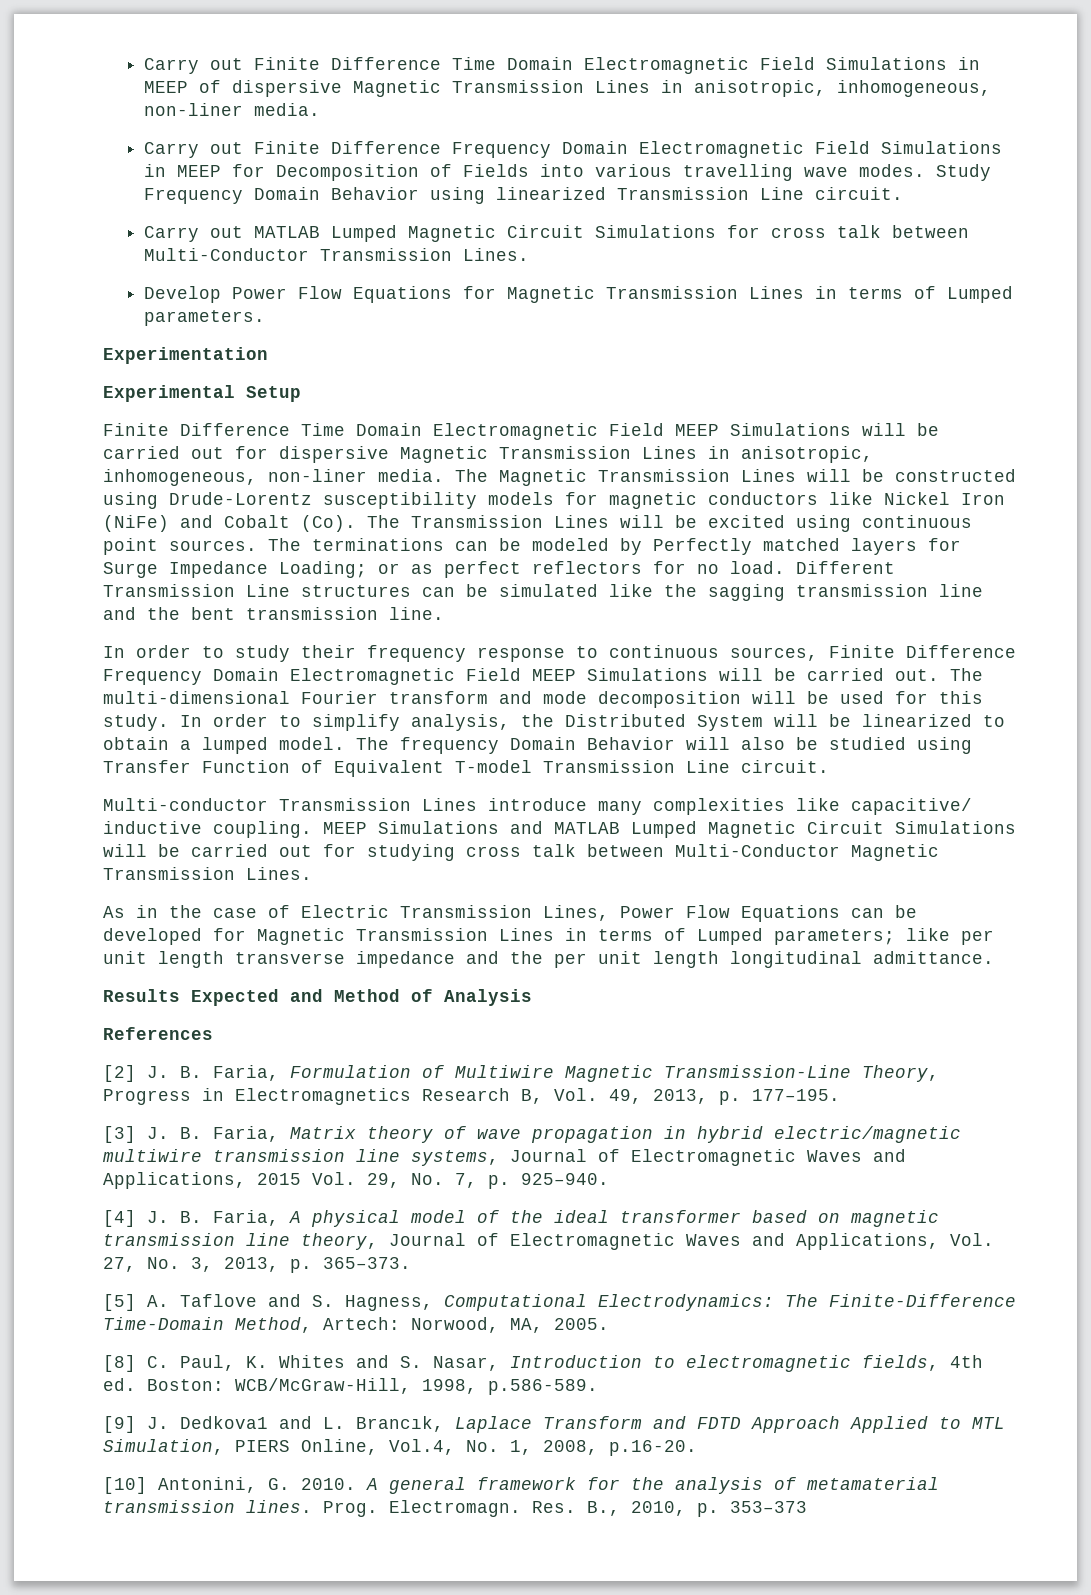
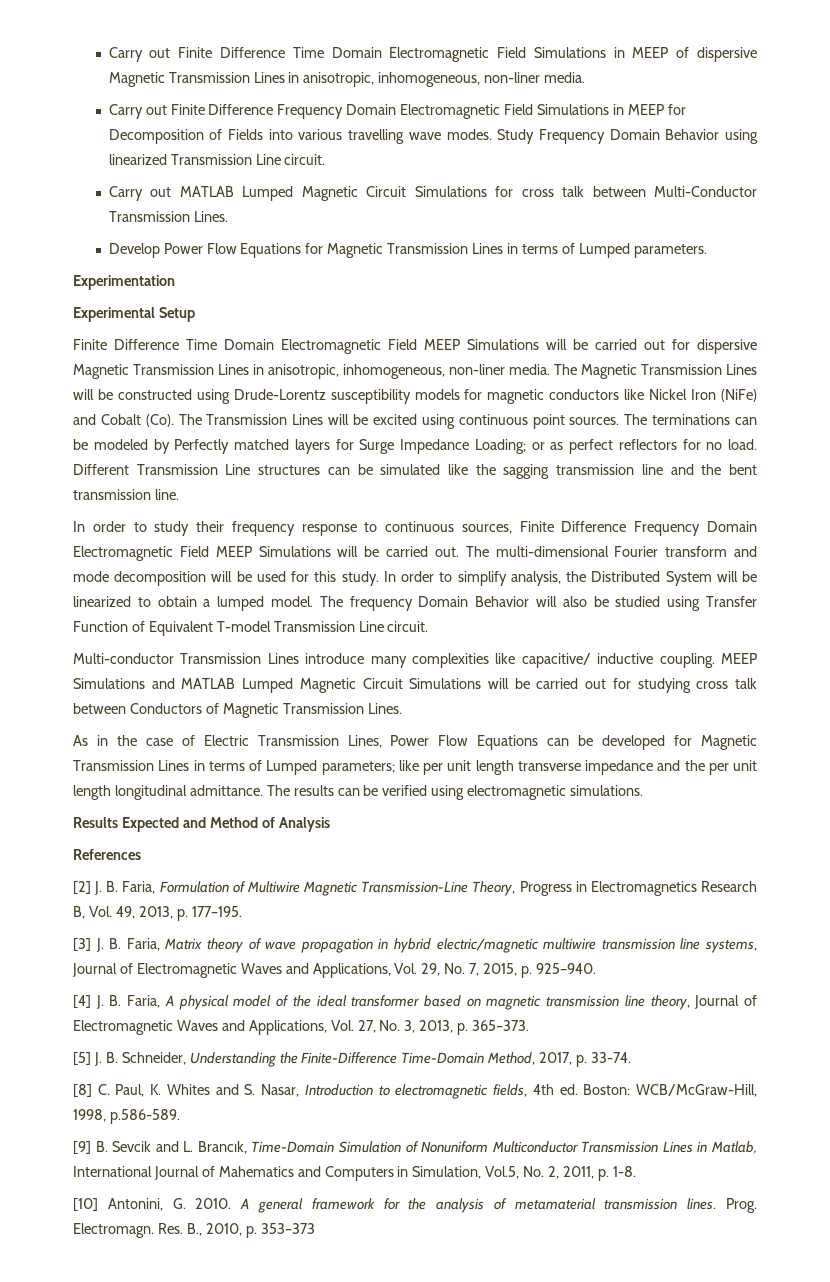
- MEEP Simulations and MATLAB Lumped Magnetic Circuit Simulations will be carried out for studying cross talk between Multi-Conductor Magnetic Transmission Lines.
+ MEEP Simulations and MATLAB Lumped Magnetic Circuit Simulations will be carried out for studying cross talk between Conductors of Magnetic Transmission Lines.
+ The results can be verified using electromagnetic simulations.
- [3] J. B. Faria, Matrix theory of wave propagation in hybrid electric/magnetic multiwire transmission line systems, Journal of Electromagnetic Waves and Applications, 2015 Vol. 29, No. 7, p. 925–940.
+ [3] J. B. Faria, Matrix theory of wave propagation in hybrid electric/magnetic multiwire transmission line systems, Journal of Electromagnetic Waves and Applications, Vol. 29, No. 7, 2015, p. 925–940.
- [5] A. Taflove and S. Hagness, Computational Electrodynamics: The Finite-Difference Time-Domain Method, Artech: Norwood, MA, 2005.
+ [5] J. B. Schneider, Understanding the Finite-Difference Time-Domain Method, 2017, p. 33-74.
- [9] J. Dedkova1 and L. Brancık, Laplace Transform and FDTD Approach Applied to MTL Simulation, PIERS Online, Vol.4, No. 1, 2008, p.16-20.
+ [9] B. Sevcik and L. Brancık, Time-Domain Simulation of Nonuniform Multiconductor Transmission Lines in Matlab, International Journal of Mahematics and Computers in Simulation, Vol.5, No. 2, 2011, p. 1-8.

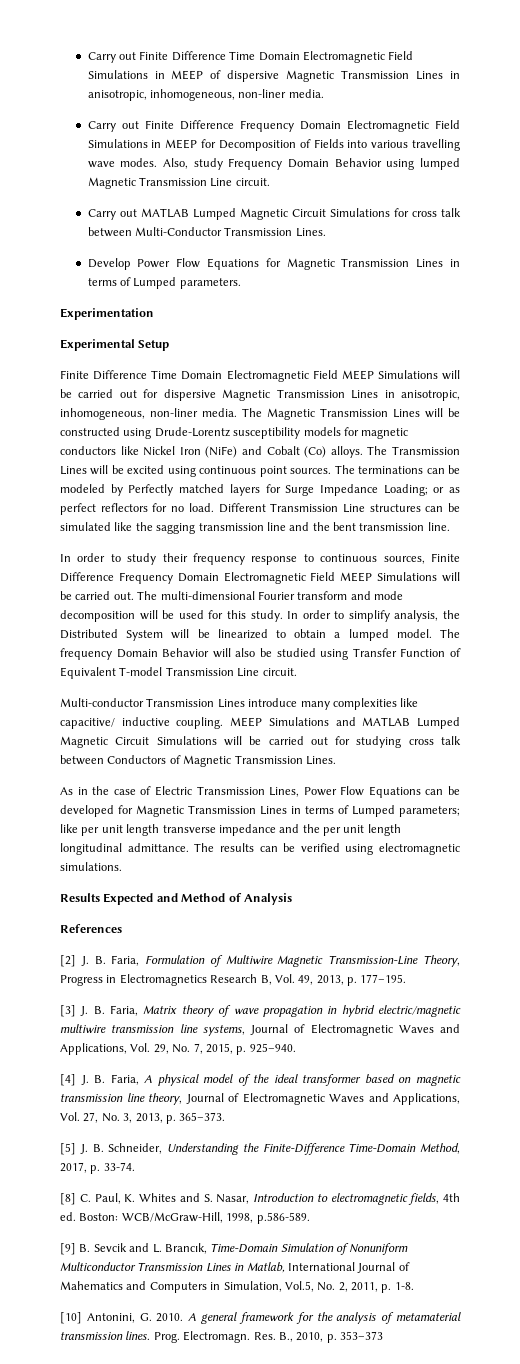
- Study Frequency Domain Behavior using linearized Transmission Line circuit.
+ Also, study Frequency Domain Behavior using lumped Magnetic Transmission Line circuit.
- The Magnetic Transmission Lines will be constructed using Drude-Lorentz susceptibility models for magnetic conductors like Nickel Iron (NiFe) and Cobalt (Co). The Transmission Lines will be excited using continuous point sources.
+ The Magnetic Transmission Lines will be constructed using Drude-Lorentz susceptibility models for magnetic conductors like Nickel Iron (NiFe) and Cobalt (Co) alloys. The Transmission Lines will be excited using continuous point sources.

